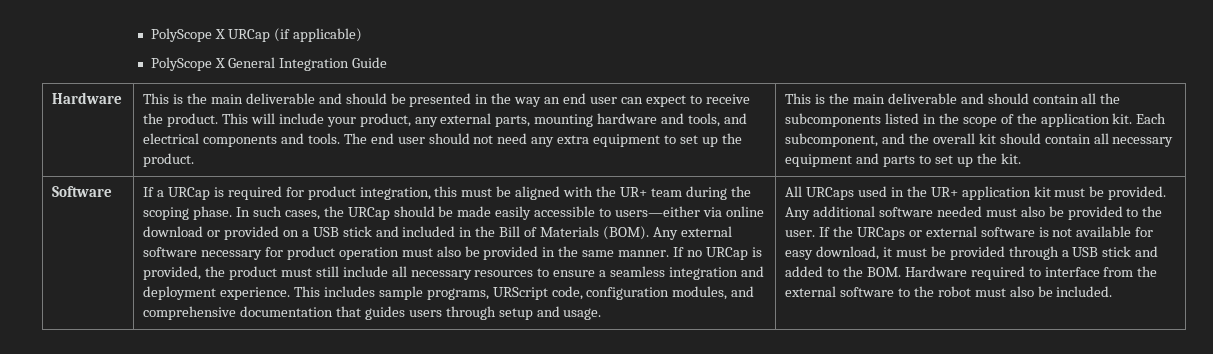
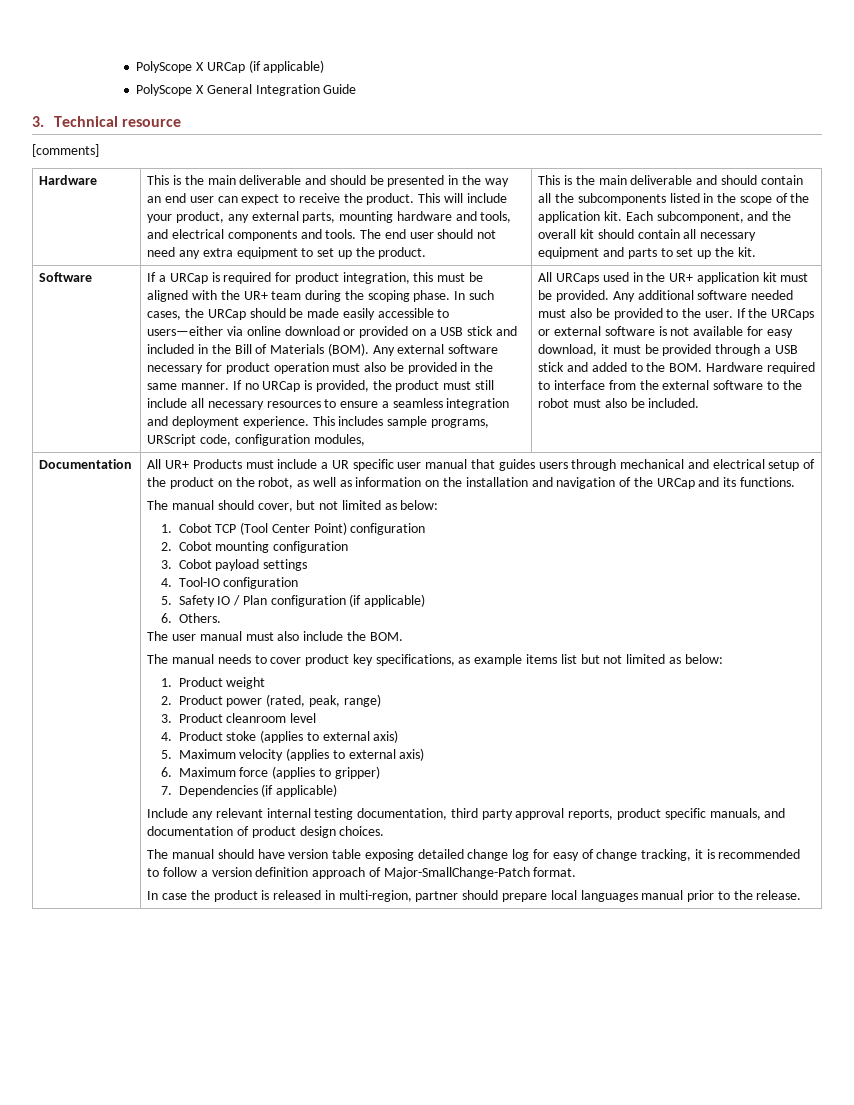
+ 3. Technical resource
+ [comments]
- This includes sample programs, URScript code, configuration modules, and comprehensive documentation that guides users through setup and usage.
+ This includes sample programs, URScript code, configuration modules,
+ Documentation | All UR+ Products must include a UR specific user manual that guides users through mechanical and electrical setup of the product on the robot, as well as information on the installation and navigation of the URCap and its functions.
+ The manual should cover, but not limited as below:
+ 1. Cobot TCP (Tool Center Point) configuration
+ 2. Cobot mounting configuration
+ 3. Cobot payload settings
+ 4. Tool-IO configuration
+ 5. Safety IO / Plan configuration (if applicable)
+ 6. Others.
+ The user manual must also include the BOM.
+ The manual needs to cover product key specifications, as example items list but not limited as below:
+ 1. Product weight
+ 2. Product power (rated, peak, range)
+ 3. Product cleanroom level
+ 4. Product stoke (applies to external axis)
+ 5. Maximum velocity (applies to external axis)
+ 6. Maximum force (applies to gripper)
+ 7. Dependencies (if applicable)
+ Include any relevant internal testing documentation, third party approval reports, product specific manuals, and documentation of product design choices.
+ The manual should have version table exposing detailed change log for easy of change tracking, it is recommended to follow a version definition approach of Major-SmallChange-Patch format.
+ In case the product is released in multi-region, partner should prepare local languages manual prior to the release.

